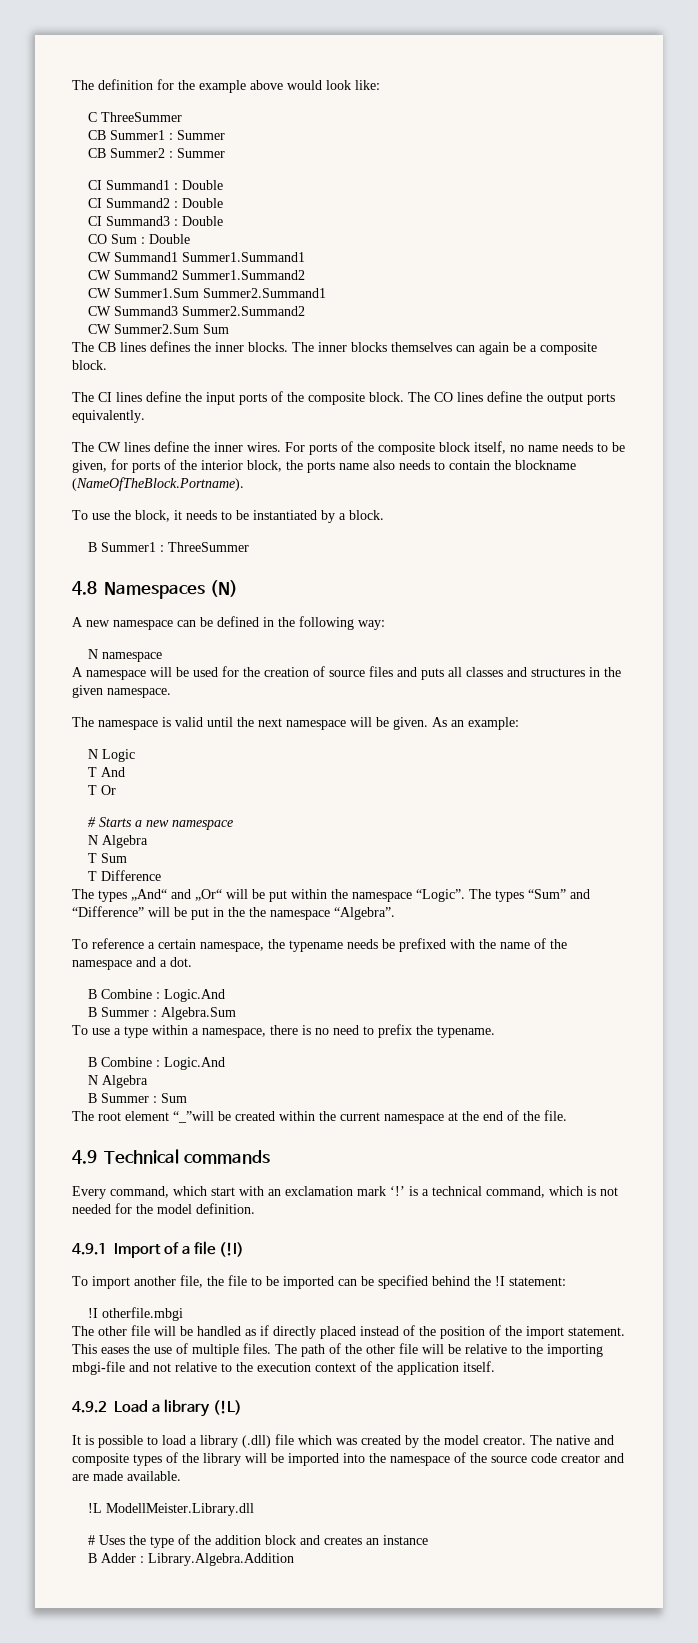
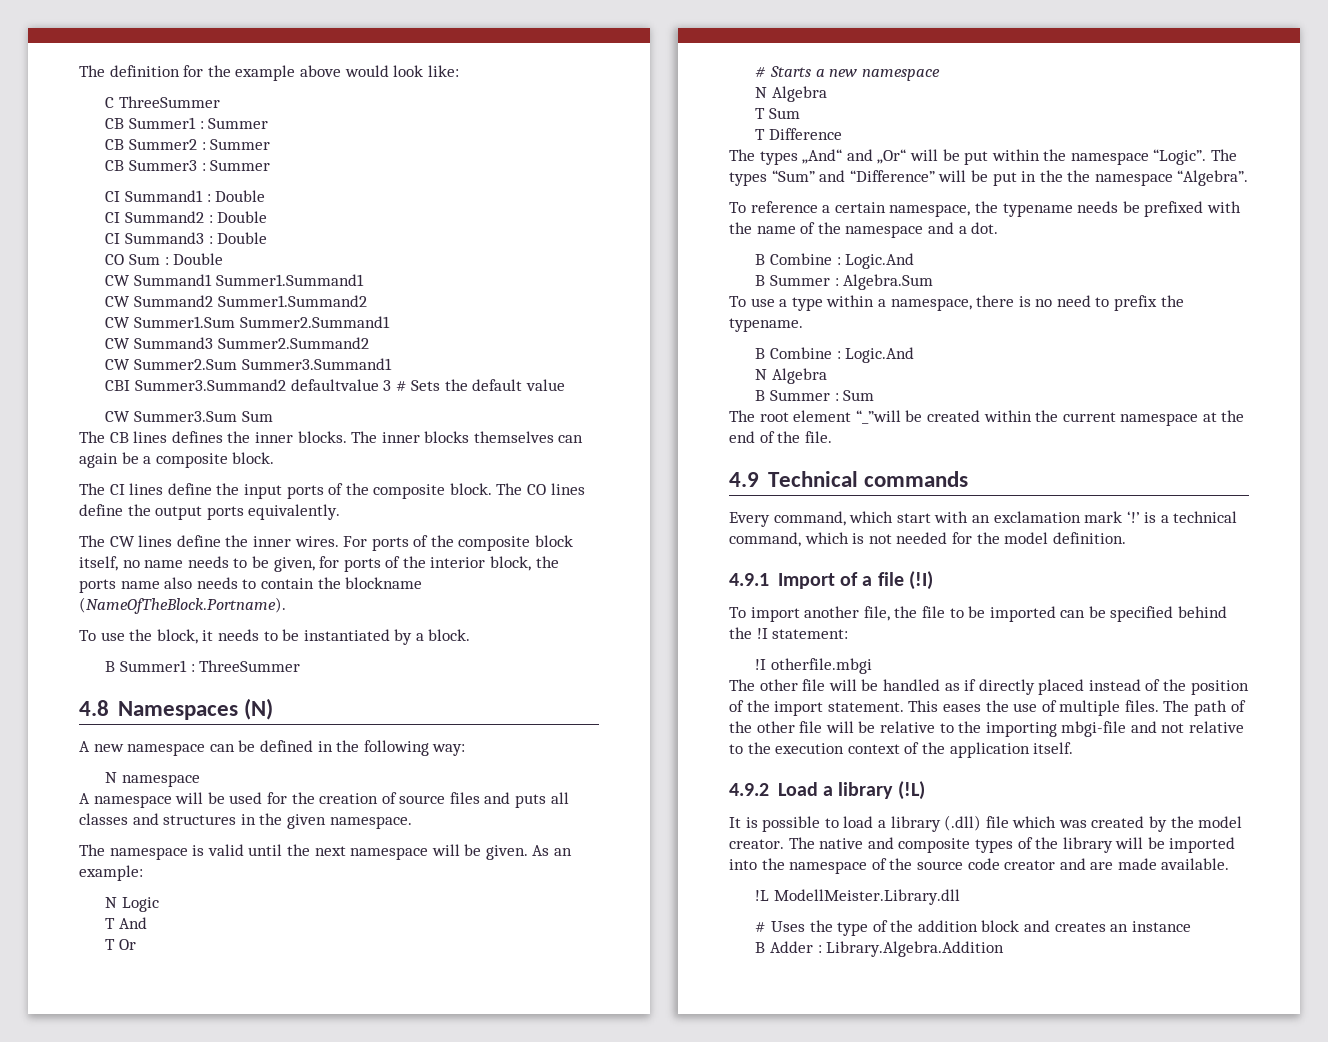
+ CB Summer3 : Summer
- CW Summer2.Sum Sum
+ CW Summer2.Sum Summer3.Summand1
+ CBI Summer3.Summand2 defaultvalue 3 # Sets the default value
+ CW Summer3.Sum Sum

